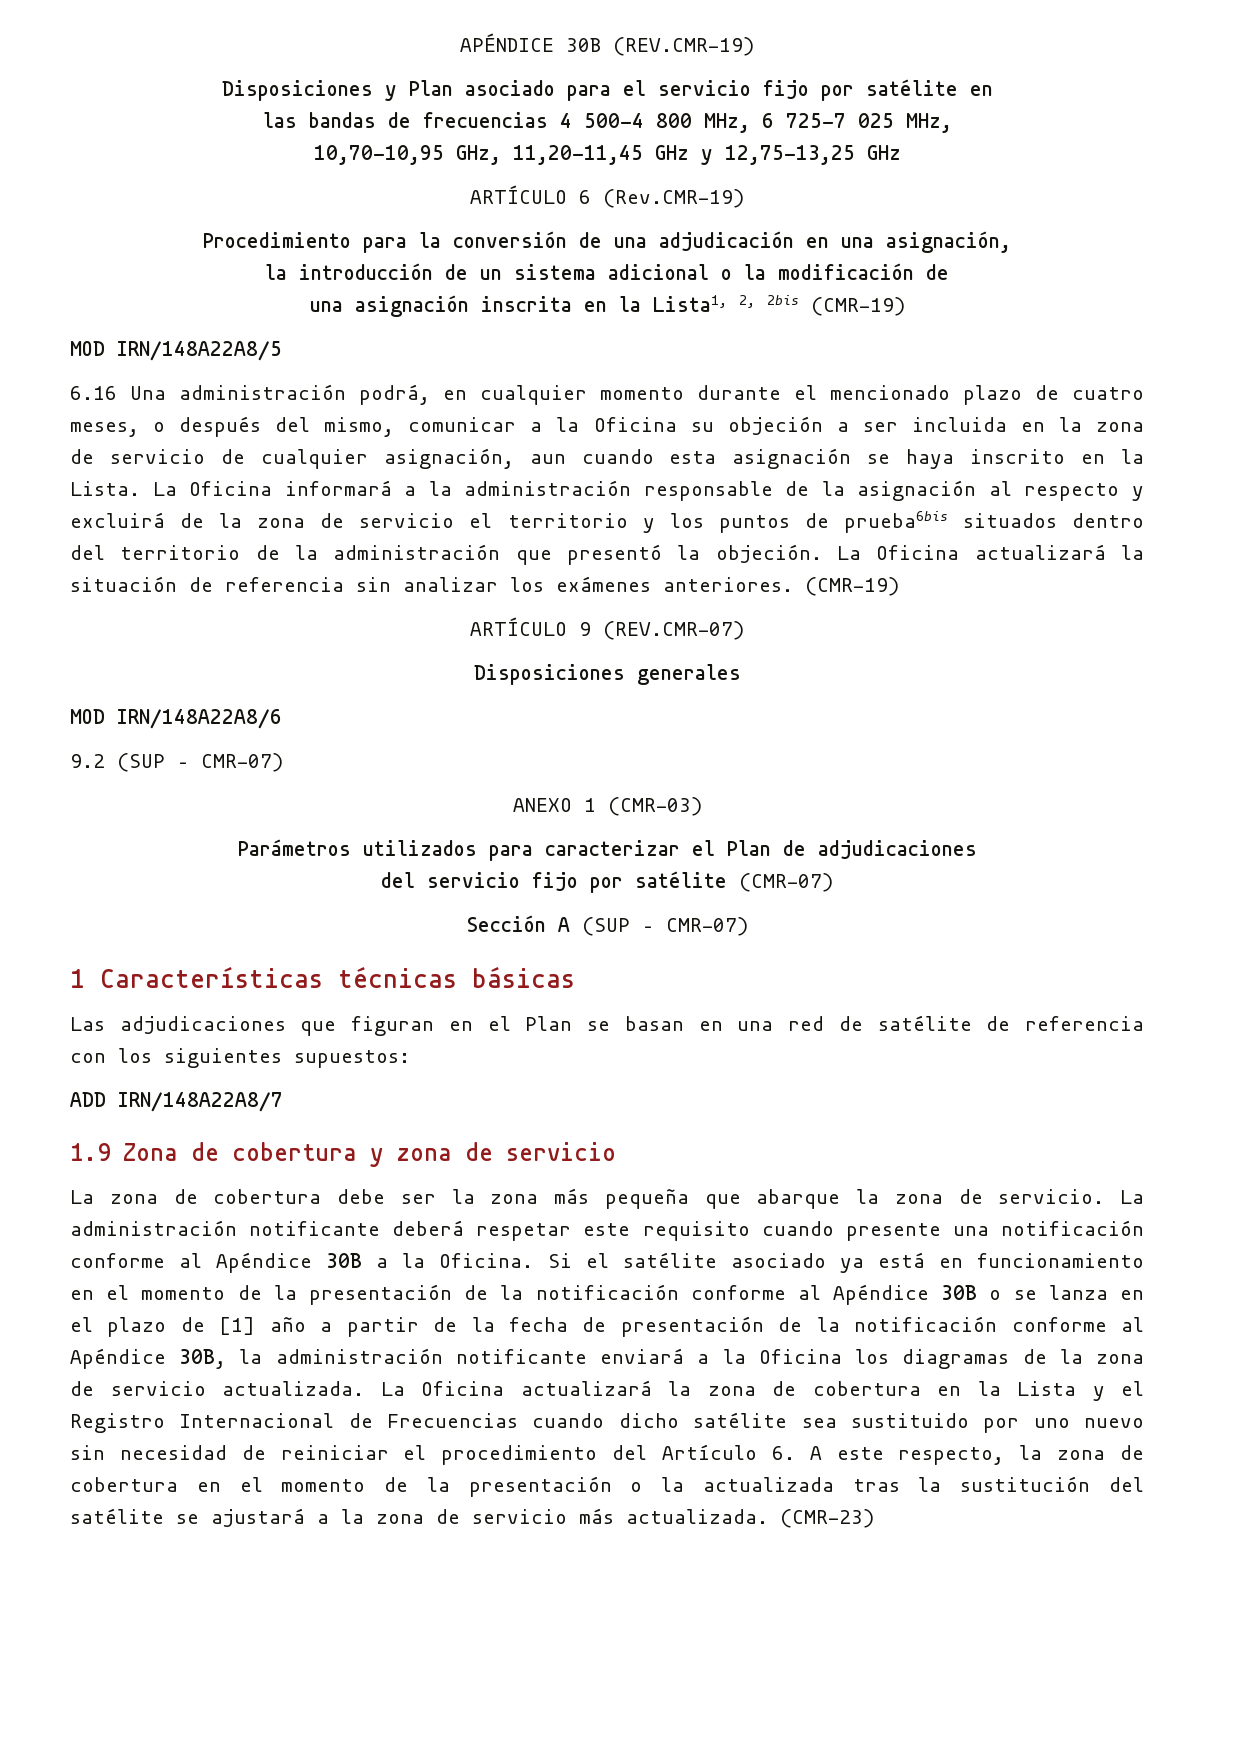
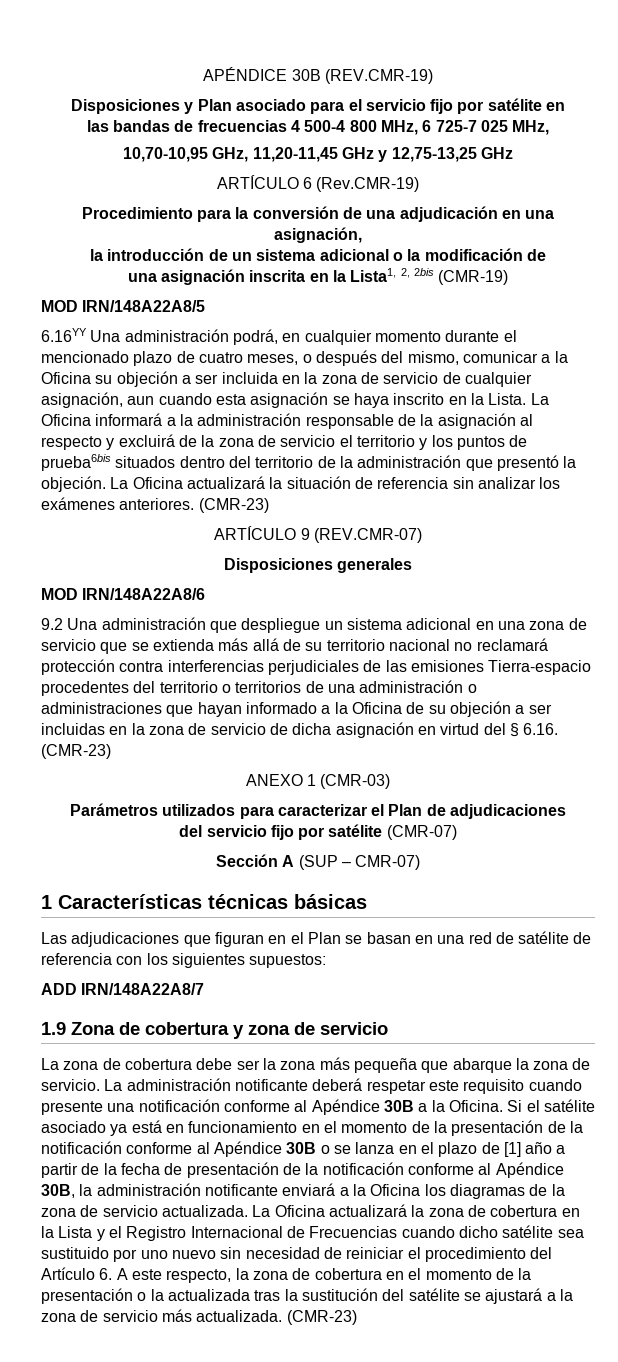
- 6.16 Una administración podrá, en cualquier momento durante el mencionado plazo de cuatro meses, o después del mismo, comunicar a la Oficina su objeción a ser incluida en la zona de servicio de cualquier asignación, aun cuando esta asignación se haya inscrito en la Lista.
+ 6.16YY Una administración podrá, en cualquier momento durante el mencionado plazo de cuatro meses, o después del mismo, comunicar a la Oficina su objeción a ser incluida en la zona de servicio de cualquier asignación, aun cuando esta asignación se haya inscrito en la Lista.
- La Oficina actualizará la situación de referencia sin analizar los exámenes anteriores. (CMR-19)
+ La Oficina actualizará la situación de referencia sin analizar los exámenes anteriores. (CMR-23)
- 9.2 (SUP – CMR-07)
+ 9.2 Una administración que despliegue un sistema adicional en una zona de servicio que se extienda más allá de su territorio nacional no reclamará protección contra interferencias perjudiciales de las emisiones Tierra-espacio procedentes del territorio o territorios de una administración o administraciones que hayan informado a la Oficina de su objeción a ser incluidas en la zona de servicio de dicha asignación en virtud del § 6.16. (CMR-23)

